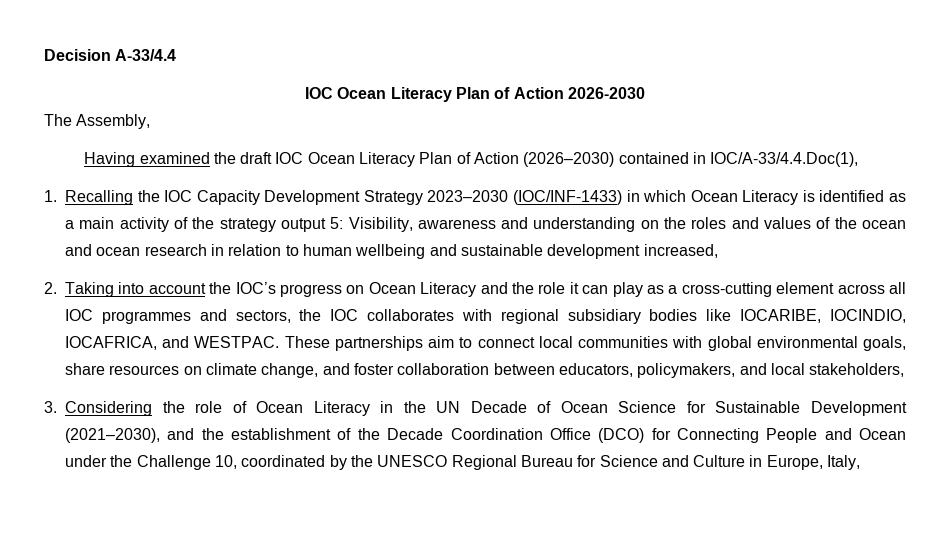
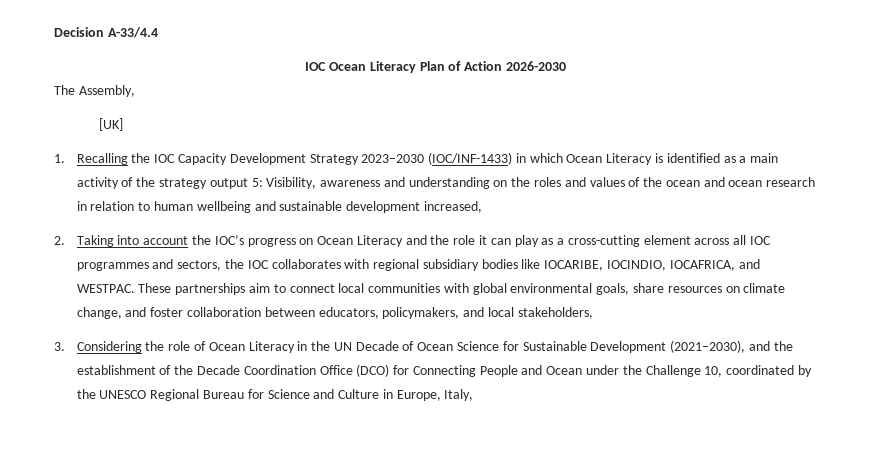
- Having examined the draft IOC Ocean Literacy Plan of Action (2026–2030) contained in IOC/A-33/4.4.Doc(1),
+ [UK]

